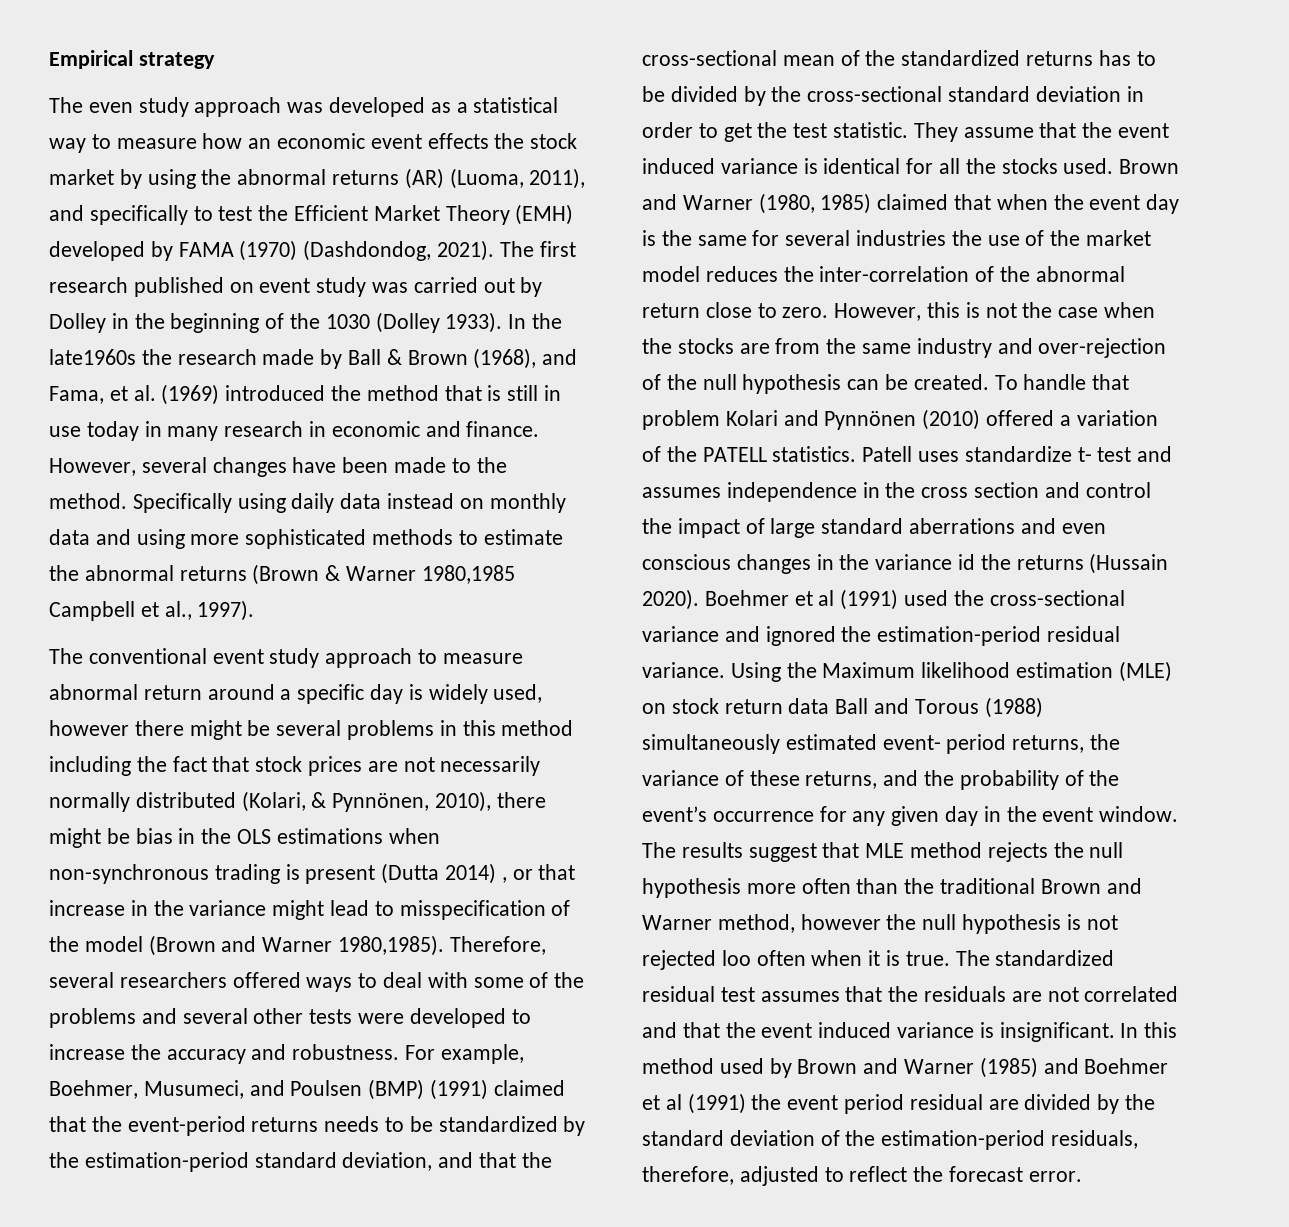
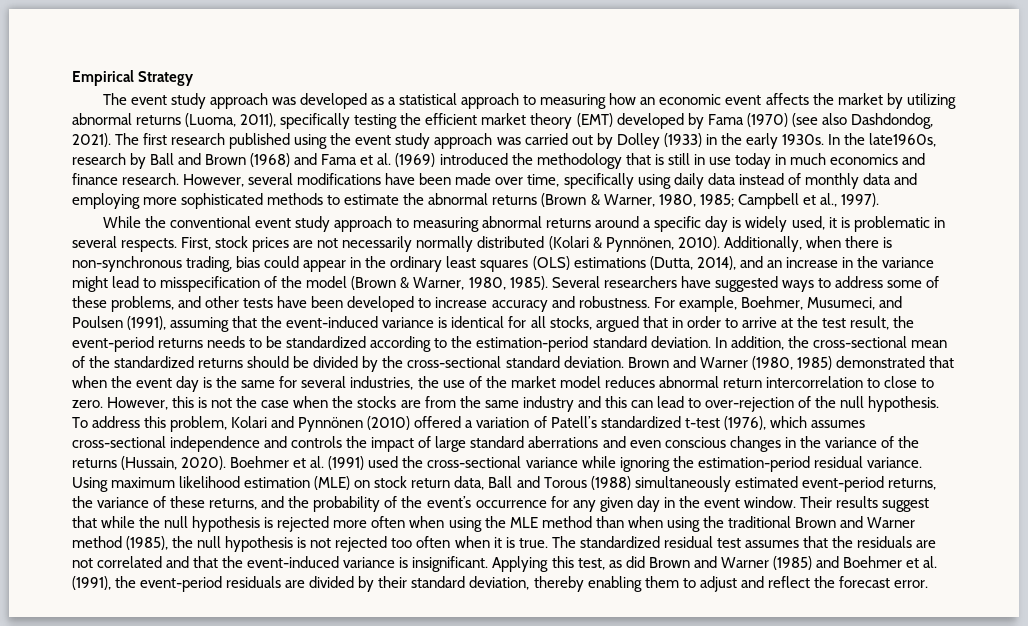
- Empirical strategy
- The even study approach was developed as a statistical way to measure how an economic event effects the stock market by using the abnormal returns (AR) (Luoma, 2011), and specifically to test the Efficient Market Theory (EMH) developed by FAMA (1970) (Dashdondog, 2021).
+ Empirical Strategy
+ The event study approach was developed as a statistical approach to measuring how an economic event affects the market by utilizing abnormal returns (Luoma, 2011), specifically testing the efficient market theory (EMT) developed by Fama (1970) (see also Dashdondog, 2021).
- The first research published on event study was carried out by Dolley in the beginning of the 1030 (Dolley 1933). In the late1960s the research made by Ball & Brown (1968), and Fama, et al. (1969) introduced the method that is still in use today in many research in economic and finance.
+ The first research published using the event study approach was carried out by Dolley (1933) in the early 1930s. In the late1960s, research by Ball and Brown (1968) and Fama et al. (1969) introduced the methodology that is still in use today in much economics and finance research.
- However, several changes have been made to the method. Specifically using daily data instead on monthly data and using more sophisticated methods to estimate the abnormal returns (Brown & Warner 1980,1985 Campbell et al., 1997).
+ However, several modifications have been made over time, specifically using daily data instead of monthly data and employing more sophisticated methods to estimate the abnormal returns (Brown & Warner, 1980, 1985; Campbell et al., 1997).
- The conventional event study approach to measure abnormal return around a specific day is widely used, however there might be several problems in this method including the fact that stock prices are not necessarily normally distributed (Kolari, & Pynnönen, 2010), there might be bias in the OLS estimations when non-synchronous trading is present (Dutta 2014) , or that increase in the variance might lead to misspecification of the model (Brown and Warner 1980,1985). Therefore, several researchers offered ways to deal with some of the problems and several other tests were developed to increase the accuracy and robustness.
+ While the conventional event study approach to measuring abnormal returns around a specific day is widely used, it is problematic in several respects. First, stock prices are not necessarily normally distributed (Kolari & Pynnönen, 2010). Additionally, when there is non-synchronous trading, bias could appear in the ordinary least squares (OLS) estimations (Dutta, 2014), and an increase in the variance might lead to misspecification of the model (Brown & Warner, 1980, 1985). Several researchers have suggested ways to address some of these problems, and other tests have been developed to increase accuracy and robustness.
- For example, Boehmer, Musumeci, and Poulsen (BMP) (1991) claimed that the event-period returns needs to be standardized by the estimation-period standard deviation, and that the cross-sectional mean of the standardized returns has to be divided by the cross-sectional standard deviation in order to get the test statistic. They assume that the event induced variance is identical for all the stocks used.
+ For example, Boehmer, Musumeci, and Poulsen (1991), assuming that the event-induced variance is identical for all stocks, argued that in order to arrive at the test result, the event-period returns needs to be standardized according to the estimation-period standard deviation. In addition, the cross-sectional mean of the standardized returns should be divided by the cross-sectional standard deviation.
- Brown and Warner (1980, 1985) claimed that when the event day is the same for several industries the use of the market model reduces the inter-correlation of the abnormal return close to zero.
+ Brown and Warner (1980, 1985) demonstrated that when the event day is the same for several industries, the use of the market model reduces abnormal return intercorrelation to close to zero.
- However, this is not the case when the stocks are from the same industry and over-rejection of the null hypothesis can be created. To handle that problem Kolari and Pynnönen (2010) offered a variation of the PATELL statistics. Patell uses standardize t- test and assumes independence in the cross section and control the impact of large standard aberrations and even conscious changes in the variance id the returns (Hussain 2020).
+ However, this is not the case when the stocks are from the same industry and this can lead to over-rejection of the null hypothesis. To address this problem, Kolari and Pynnönen (2010) offered a variation of Patell’s standardized t-test (1976), which assumes cross-sectional independence and controls the impact of large standard aberrations and even conscious changes in the variance of the returns (Hussain, 2020).
- Boehmer et al (1991) used the cross-sectional variance and ignored the estimation-period residual variance.
+ Boehmer et al. (1991) used the cross-sectional variance while ignoring the estimation-period residual variance.
- Using the Maximum likelihood estimation (MLE) on stock return data Ball and Torous (1988) simultaneously estimated event- period returns, the variance of these returns, and the probability of the event’s occurrence for any given day in the event window.
+ Using maximum likelihood estimation (MLE) on stock return data, Ball and Torous (1988) simultaneously estimated event-period returns, the variance of these returns, and the probability of the event’s occurrence for any given day in the event window.
- The results suggest that MLE method rejects the null hypothesis more often than the traditional Brown and Warner method, however the null hypothesis is not rejected loo often when it is true.
+ Their results suggest that while the null hypothesis is rejected more often when using the MLE method than when using the traditional Brown and Warner method (1985), the null hypothesis is not rejected too often when it is true.
- The standardized residual test assumes that the residuals are not correlated and that the event induced variance is insignificant.
+ The standardized residual test assumes that the residuals are not correlated and that the event-induced variance is insignificant.
- In this method used by Brown and Warner (1985) and Boehmer et al (1991) the event period residual are divided by the standard deviation of the estimation-period residuals, therefore, adjusted to reflect the forecast error.
+ Applying this test, as did Brown and Warner (1985) and Boehmer et al. (1991), the event-period residuals are divided by their standard deviation, thereby enabling them to adjust and reflect the forecast error.

